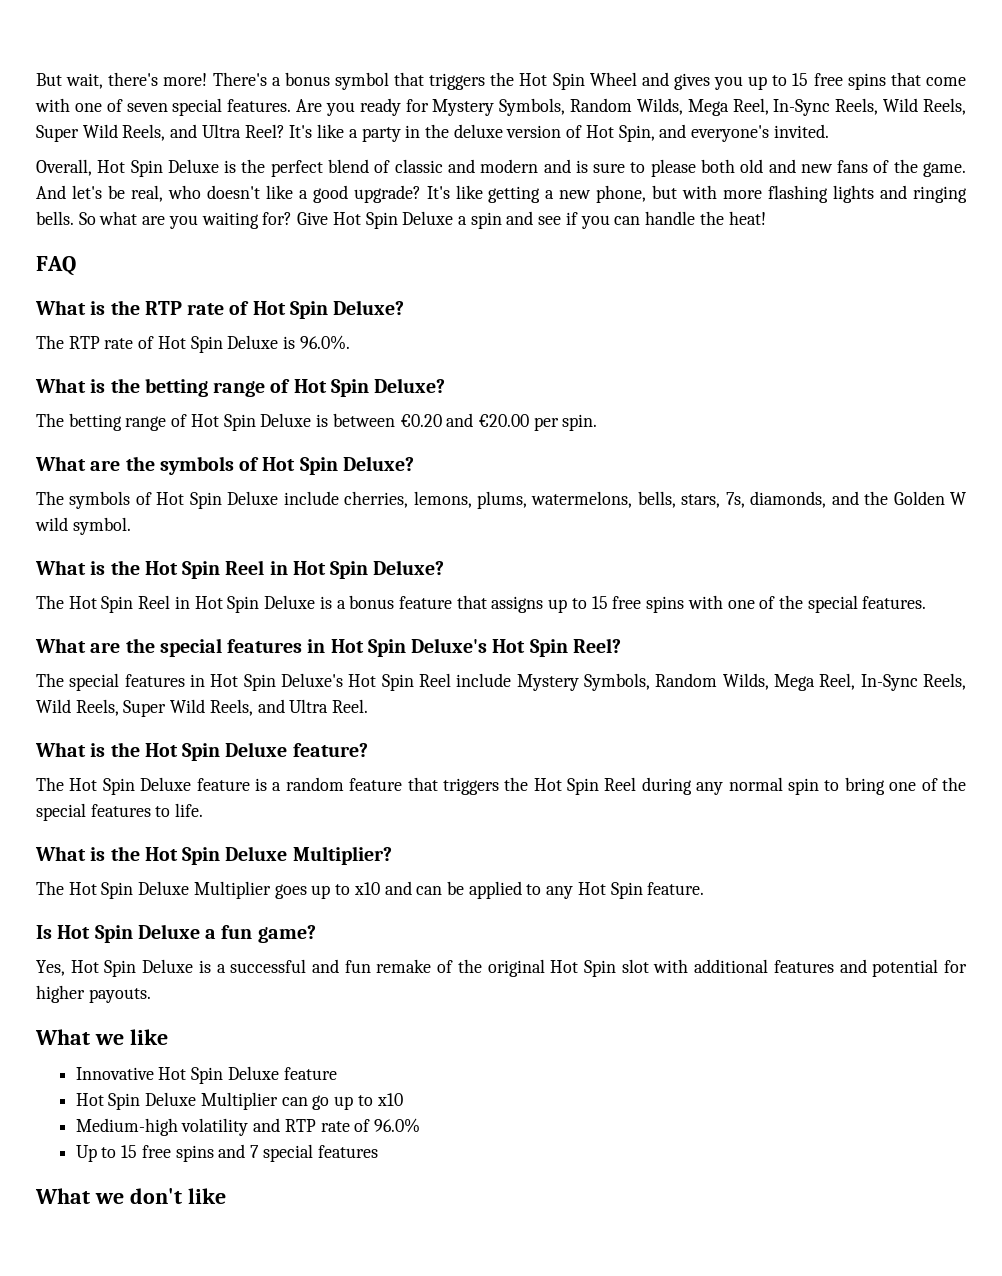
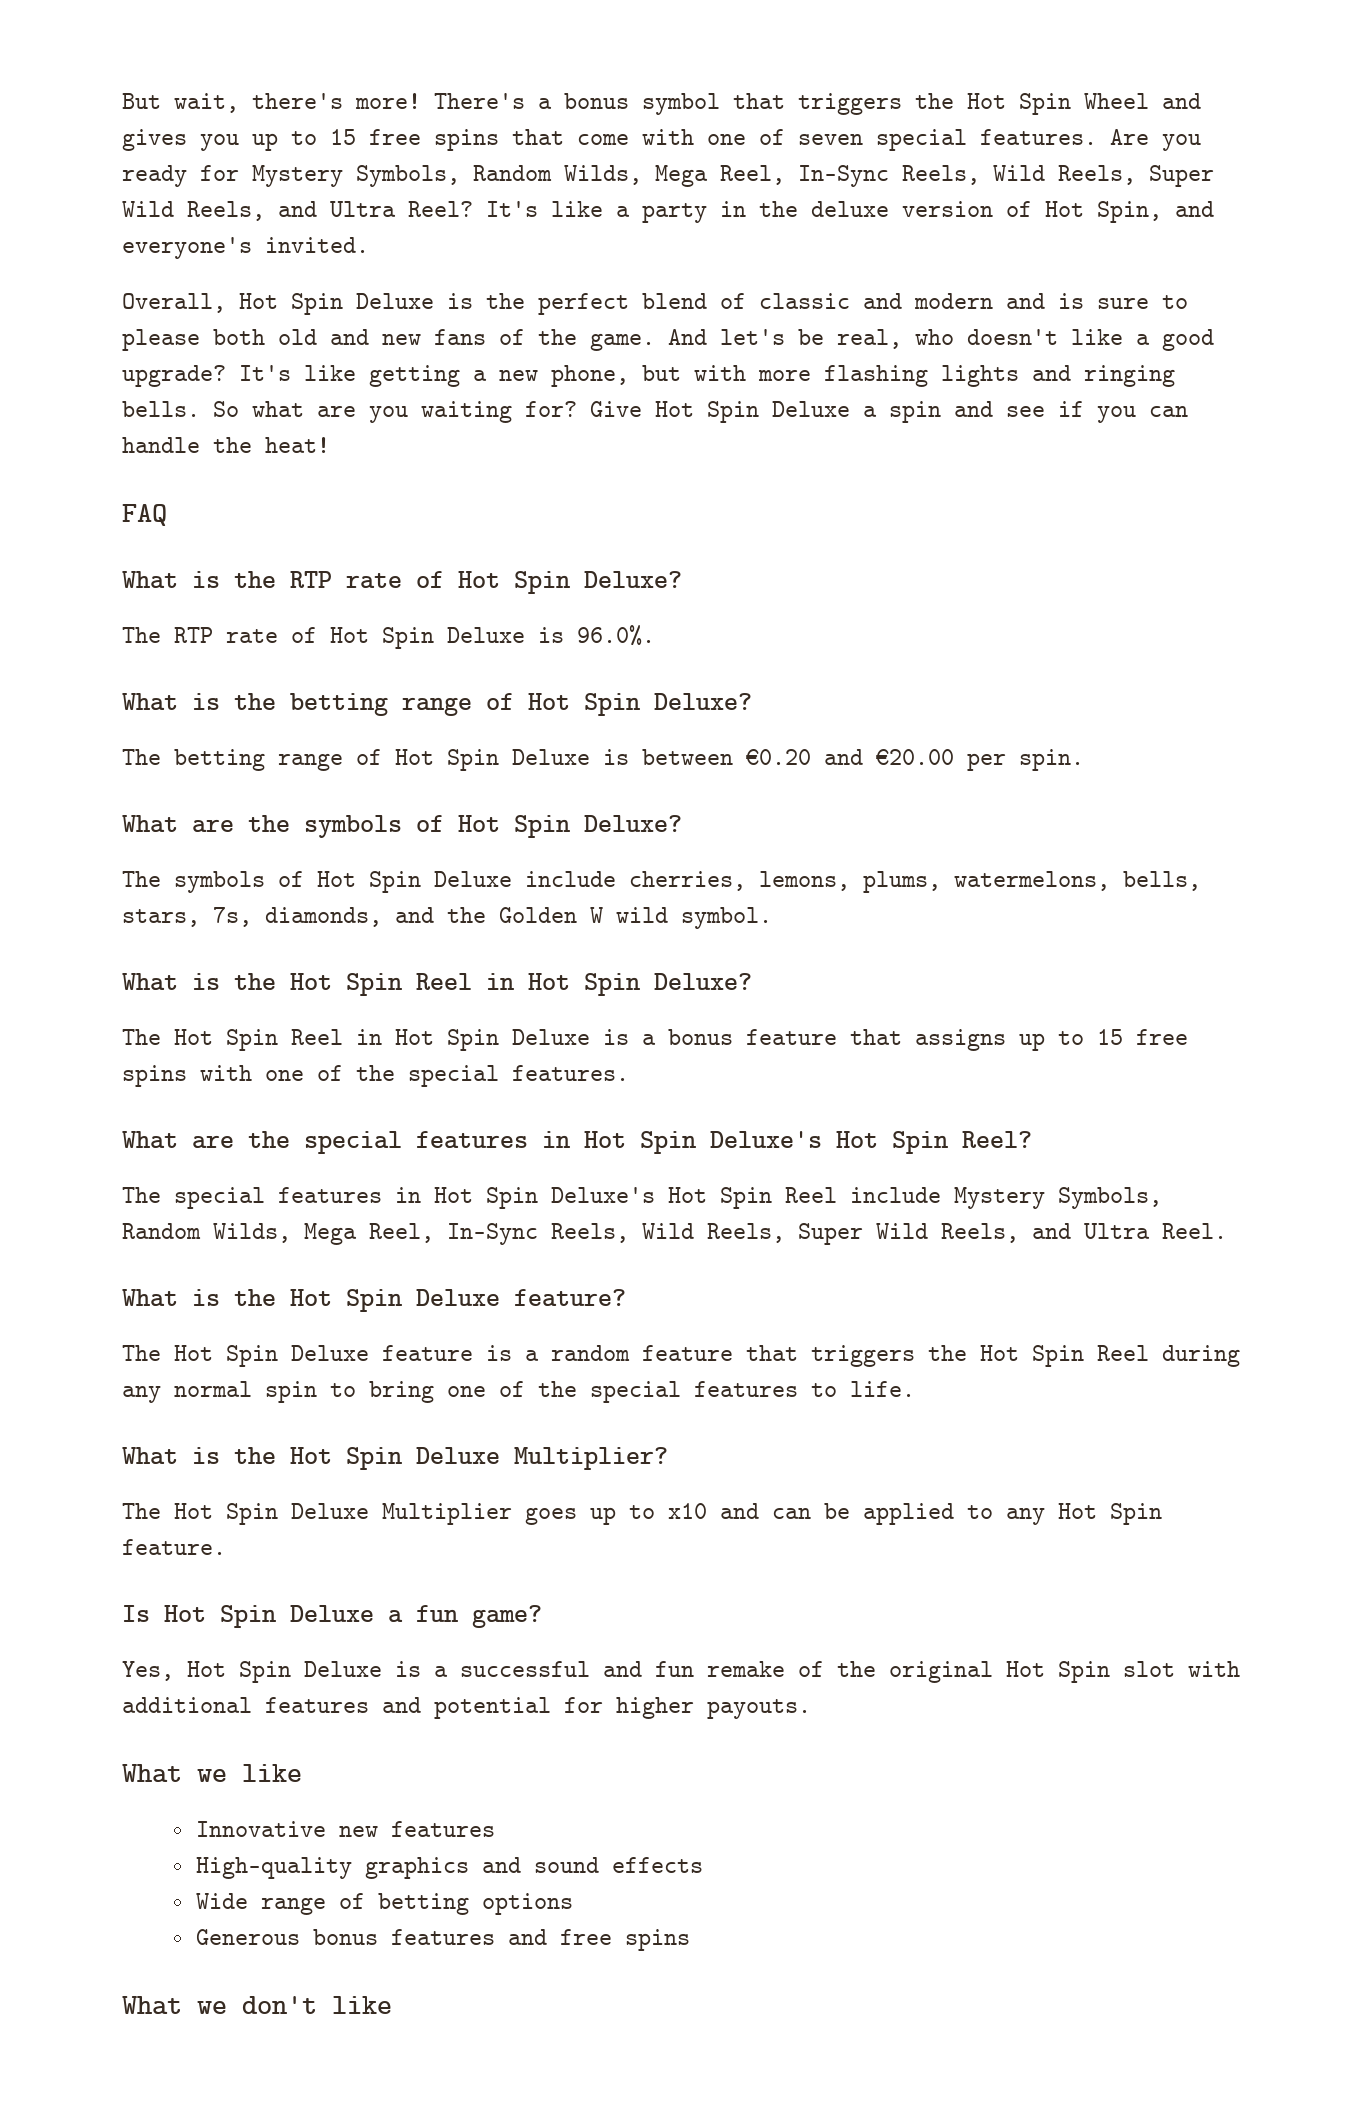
- Innovative Hot Spin Deluxe feature
- Hot Spin Deluxe Multiplier can go up to x10
- Medium-high volatility and RTP rate of 96.0%
- Up to 15 free spins and 7 special features
+ Innovative new features
+ High-quality graphics and sound effects
+ Wide range of betting options
+ Generous bonus features and free spins

